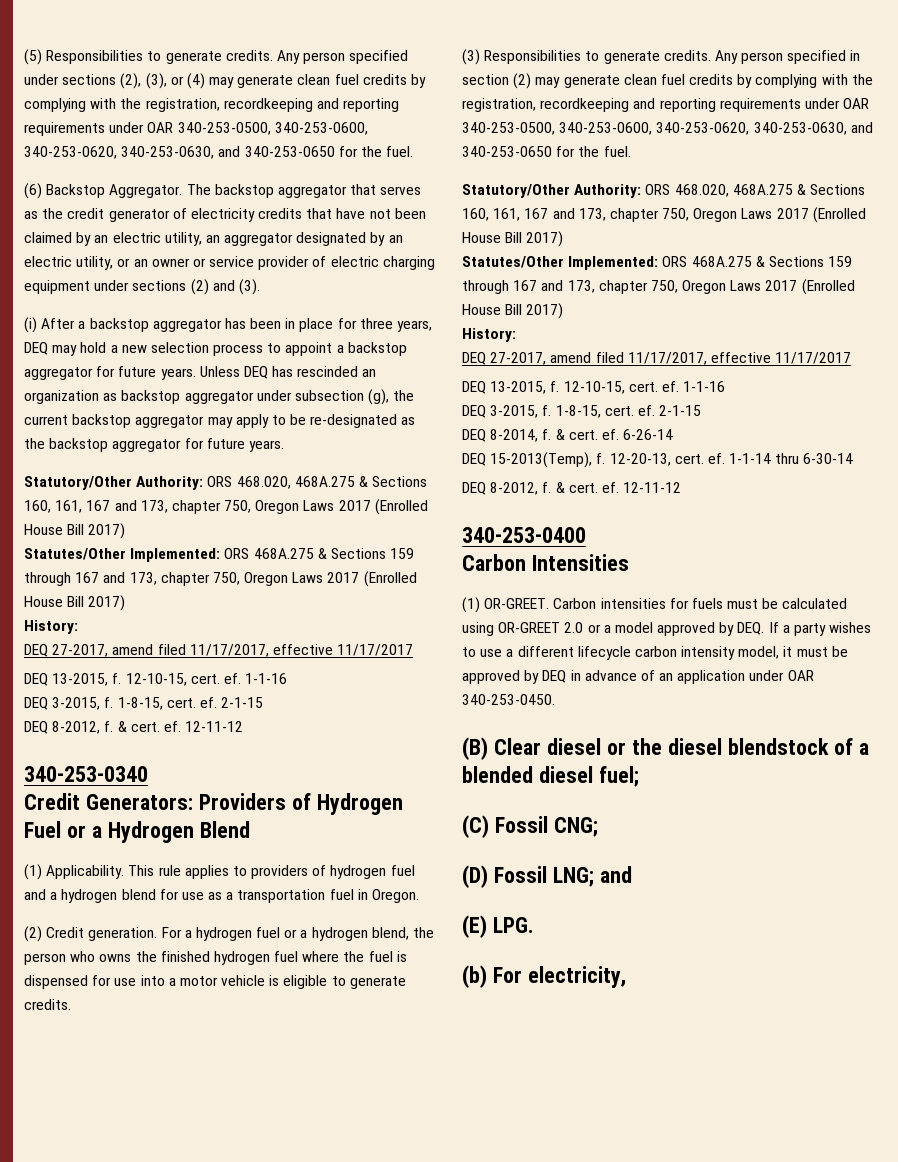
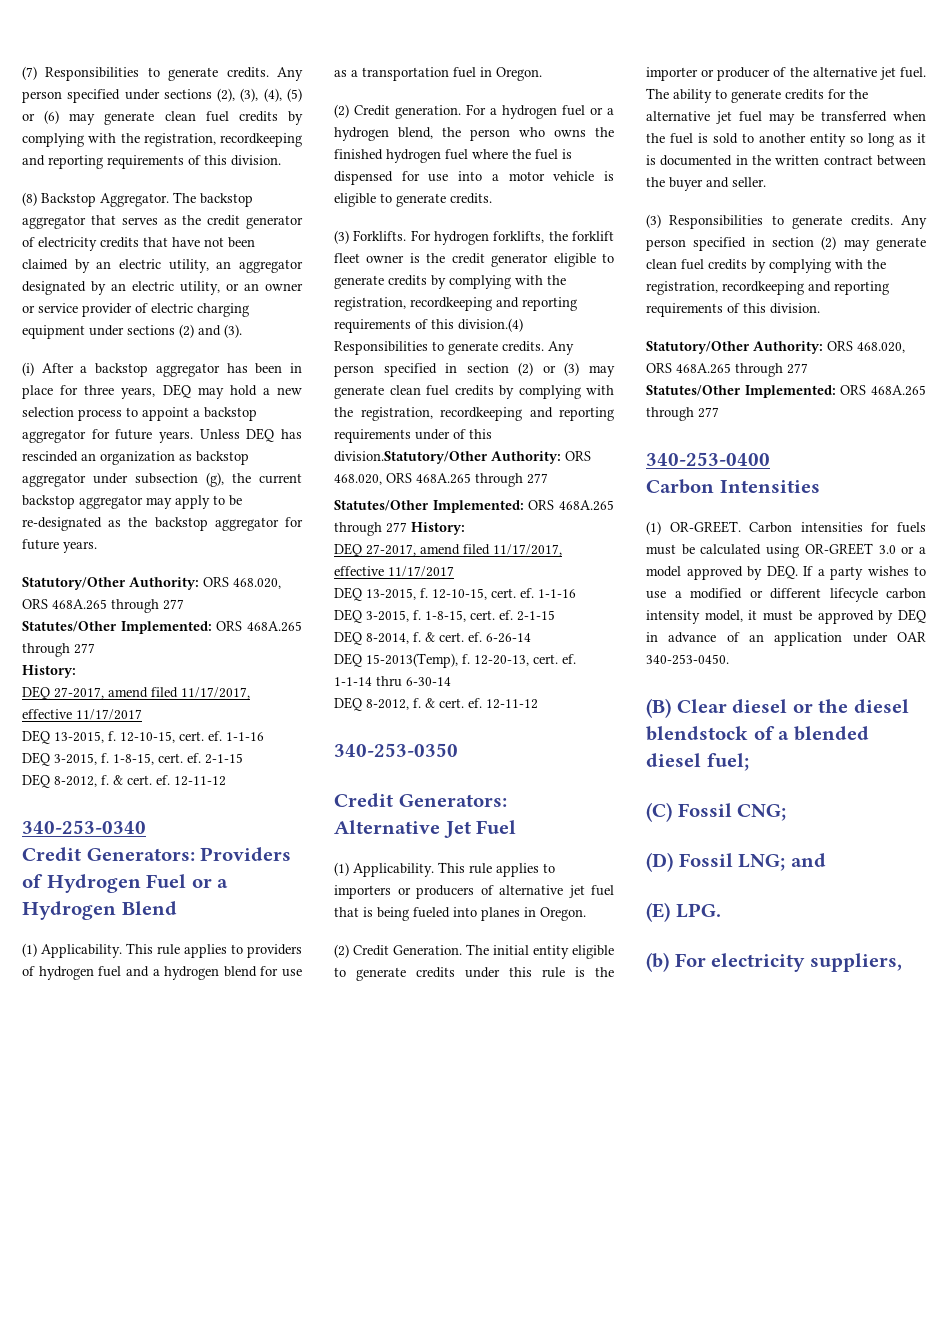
- (5) Responsibilities to generate credits.
+ (7) Responsibilities to generate credits.
- Any person specified under sections (2), (3), or (4) may generate clean fuel credits by complying with the registration, recordkeeping and reporting requirements under OAR 340-253-0500, 340-253-0600, 340-253-0620, 340-253-0630, and 340-253-0650 for the fuel.
- (6) Backstop Aggregator.
+ Any person specified under sections (2), (3), (4), (5) or (6) may generate clean fuel credits by complying with the registration, recordkeeping and reporting requirements of this division.
+ (8) Backstop Aggregator.
  Unless DEQ has rescinded an organization as backstop aggregator under subsection (g), the current backstop aggregator may apply to be re-designated as the backstop aggregator for future years.
- Statutory/Other Authority: ORS 468.020, 468A.275 & Sections 160, 161, 167 and 173, chapter 750, Oregon Laws 2017 (Enrolled House Bill 2017)
- Statutes/Other Implemented: ORS 468A.275 & Sections 159 through 167 and 173, chapter 750, Oregon Laws 2017 (Enrolled House Bill 2017)
+ Statutory/Other Authority: ORS 468.020, ORS 468A.265 through 277
+ Statutes/Other Implemented: ORS 468A.265 through 277
- (3) Responsibilities to generate credits.
+ (3) Forklifts. For hydrogen forklifts, the forklift fleet owner is the credit generator eligible to generate credits by complying with the registration, recordkeeping and reporting requirements of this division.(4) Responsibilities to generate credits.
- Any person specified in section (2) may generate clean fuel credits by complying with the registration, recordkeeping and reporting requirements under OAR 340-253-0500, 340-253-0600, 340-253-0620, 340-253-0630, and 340-253-0650 for the fuel.
- Statutory/Other Authority: ORS 468.020, 468A.275 & Sections 160, 161, 167 and 173, chapter 750, Oregon Laws 2017 (Enrolled House Bill 2017)
- Statutes/Other Implemented: ORS 468A.275 & Sections 159 through 167 and 173, chapter 750, Oregon Laws 2017 (Enrolled House Bill 2017)
- History:
+ Any person specified in section (2) or (3) may generate clean fuel credits by complying with the registration, recordkeeping and reporting requirements under of this division.Statutory/Other Authority: ORS 468.020, ORS 468A.265 through 277
+ Statutes/Other Implemented: ORS 468A.265 through 277 History:
+ 340-253-0350
+ Credit Generators: Alternative Jet Fuel
+ (1) Applicability. This rule applies to importers or producers of alternative jet fuel that is being fueled into planes in Oregon.
+ (2) Credit Generation. The initial entity eligible to generate credits under this rule is the importer or producer of the alternative jet fuel. The ability to generate credits for the alternative jet fuel may be transferred when the fuel is sold to another entity so long as it is documented in the written contract between the buyer and seller.
+ (3) Responsibilities to generate credits. Any person specified in section (2) may generate clean fuel credits by complying with the registration, recordkeeping and reporting requirements of this division.
+ Statutory/Other Authority: ORS 468.020, ORS 468A.265 through 277
+ Statutes/Other Implemented: ORS 468A.265 through 277
- Carbon intensities for fuels must be calculated using OR-GREET 2.0 or a model approved by DEQ. If a party wishes to use a different lifecycle carbon intensity model, it must be approved by DEQ in advance of an application under OAR 340-253-0450.
+ Carbon intensities for fuels must be calculated using OR-GREET 3.0 or a model approved by DEQ. If a party wishes to use a modified or different lifecycle carbon intensity model, it must be approved by DEQ in advance of an application under OAR 340-253-0450.
- (b) For electricity,
+ (b) For electricity suppliers,

